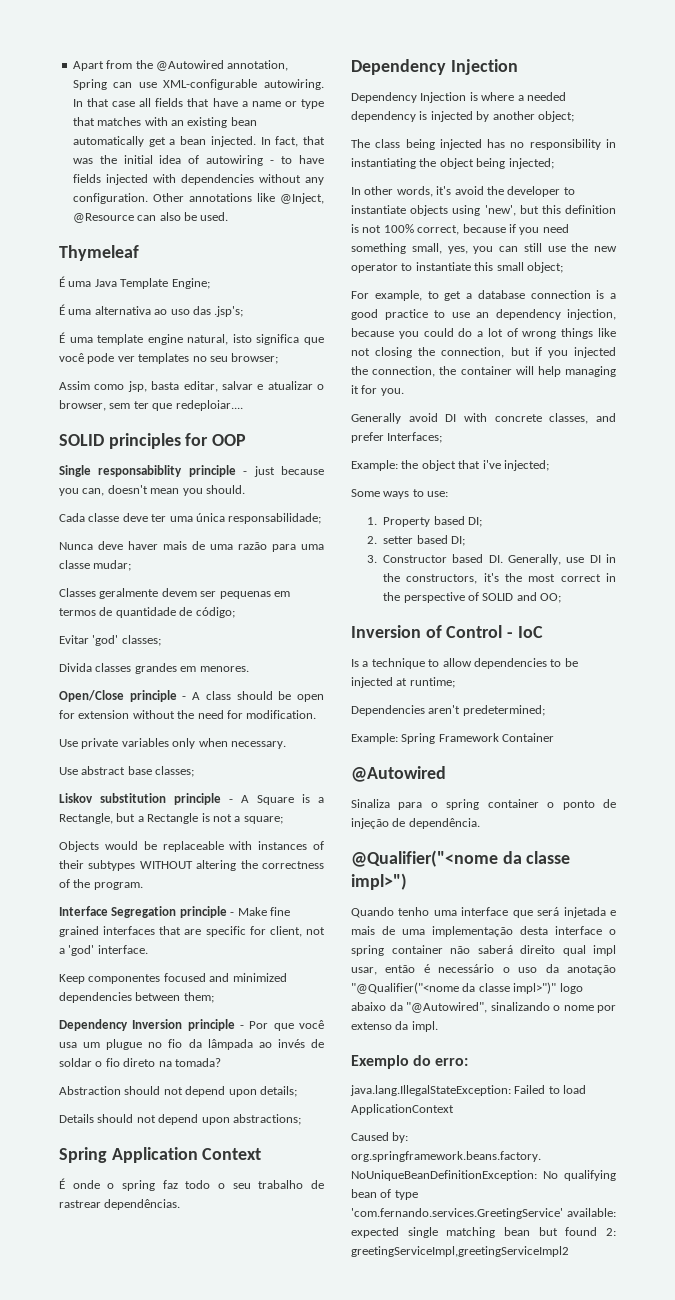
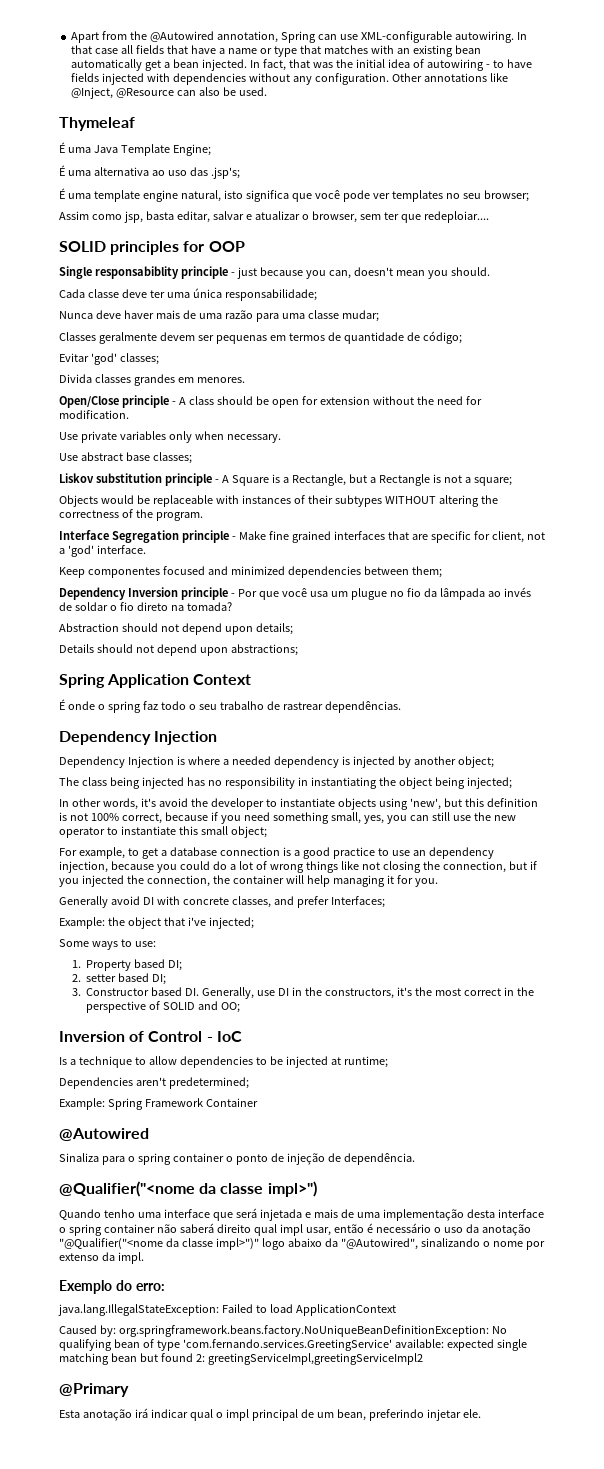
+ @Primary
+ Esta anotação irá indicar qual o impl principal de um bean, preferindo injetar ele.

